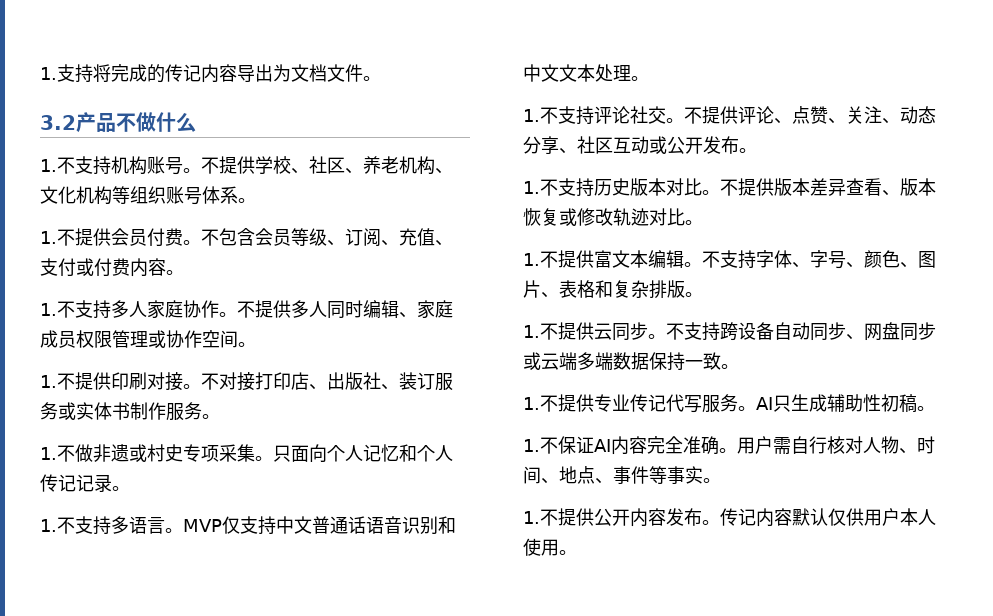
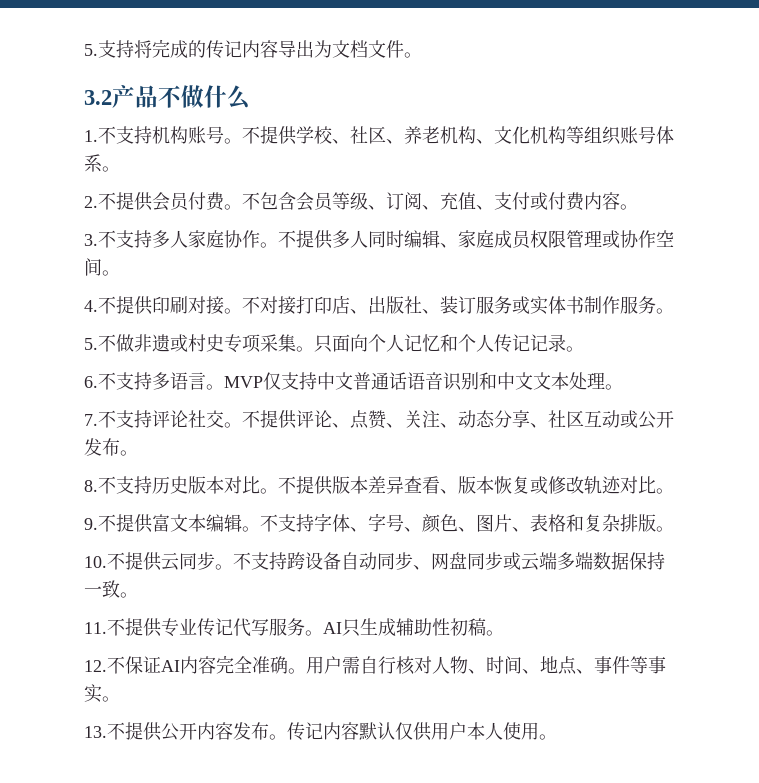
- 1.支持将完成的传记内容导出为文档文件。
+ 5.支持将完成的传记内容导出为文档文件。
- 1.不提供会员付费。
+ 2.不提供会员付费。
- 1.不支持多人家庭协作。
+ 3.不支持多人家庭协作。
- 1.不提供印刷对接。
+ 4.不提供印刷对接。
- 1.不做非遗或村史专项采集。
+ 5.不做非遗或村史专项采集。
- 1.不支持多语言。
+ 6.不支持多语言。
- 1.不支持评论社交。
+ 7.不支持评论社交。
- 1.不支持历史版本对比。
+ 8.不支持历史版本对比。
- 1.不提供富文本编辑。
+ 9.不提供富文本编辑。
- 1.不提供云同步。
+ 10.不提供云同步。
- 1.不提供专业传记代写服务。
+ 11.不提供专业传记代写服务。
- 1.不保证AI内容完全准确。
+ 12.不保证AI内容完全准确。
- 1.不提供公开内容发布。
+ 13.不提供公开内容发布。

